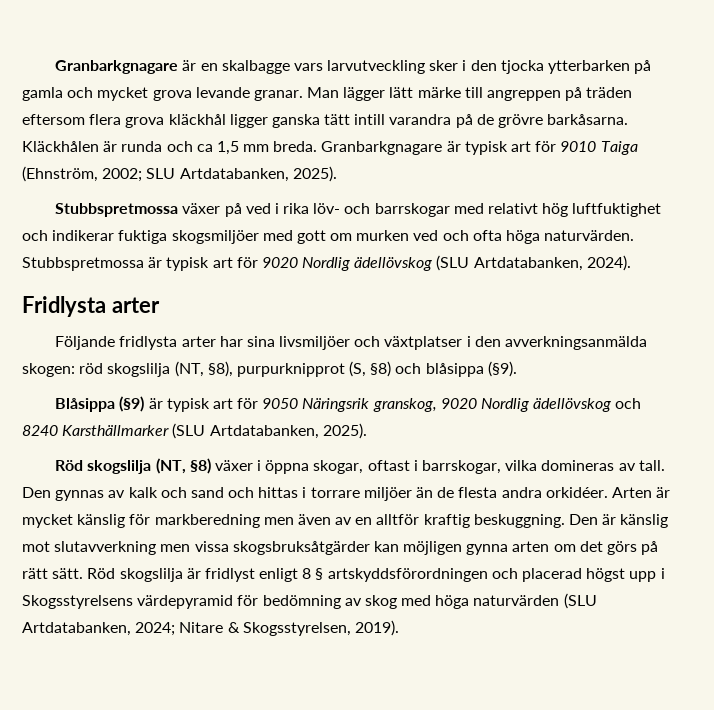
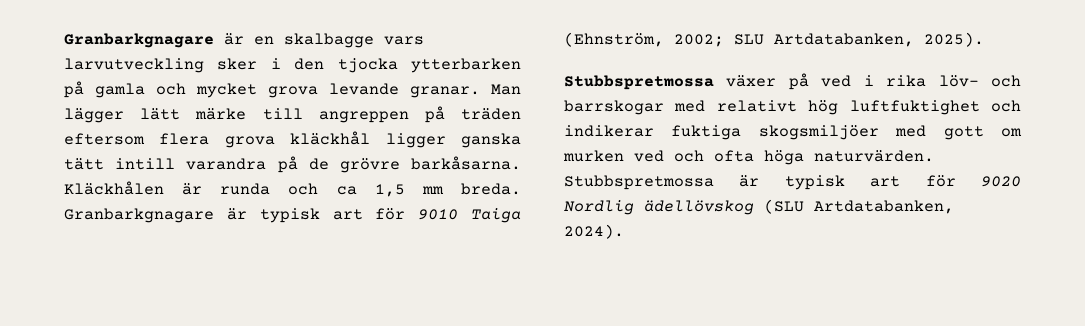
- Fridlysta arter
- Följande fridlysta arter har sina livsmiljöer och växtplatser i den avverkningsanmälda skogen: röd skogslilja (NT, §8), purpurknipprot (S, §8) och blåsippa (§9).
- Blåsippa (§9) är typisk art för 9050 Näringsrik granskog, 9020 Nordlig ädellövskog och 8240 Karsthällmarker (SLU Artdatabanken, 2025).
- Röd skogslilja (NT, §8) växer i öppna skogar, oftast i barrskogar, vilka domineras av tall. Den gynnas av kalk och sand och hittas i torrare miljöer än de flesta andra orkidéer. Arten är mycket känslig för markberedning men även av en alltför kraftig beskuggning. Den är känslig mot slutavverkning men vissa skogsbruksåtgärder kan möjligen gynna arten om det görs på rätt sätt. Röd skogslilja är fridlyst enligt 8 § artskyddsförordningen och placerad högst upp i Skogsstyrelsens värdepyramid för bedömning av skog med höga naturvärden (SLU Artdatabanken, 2024; Nitare & Skogsstyrelsen, 2019).

